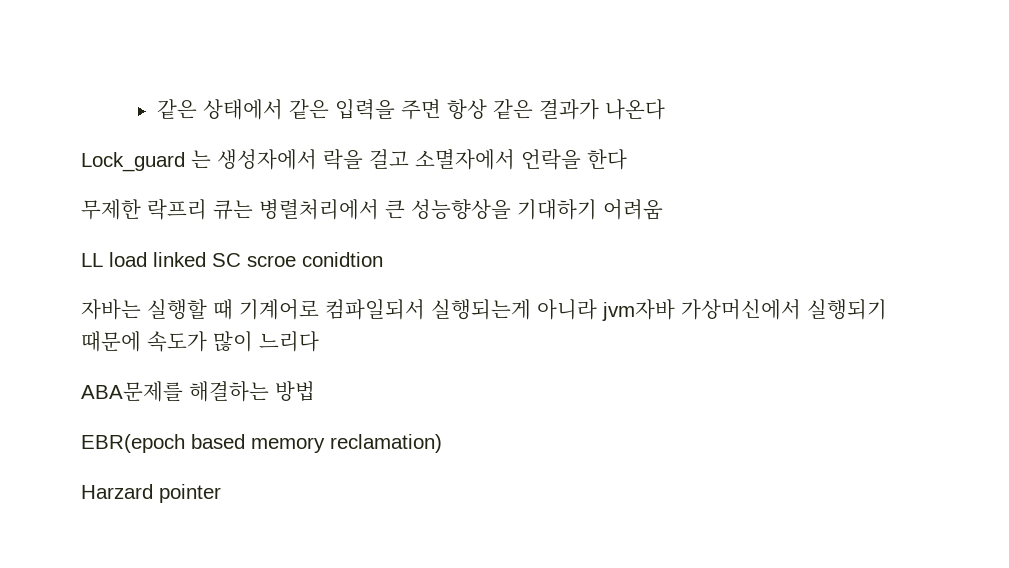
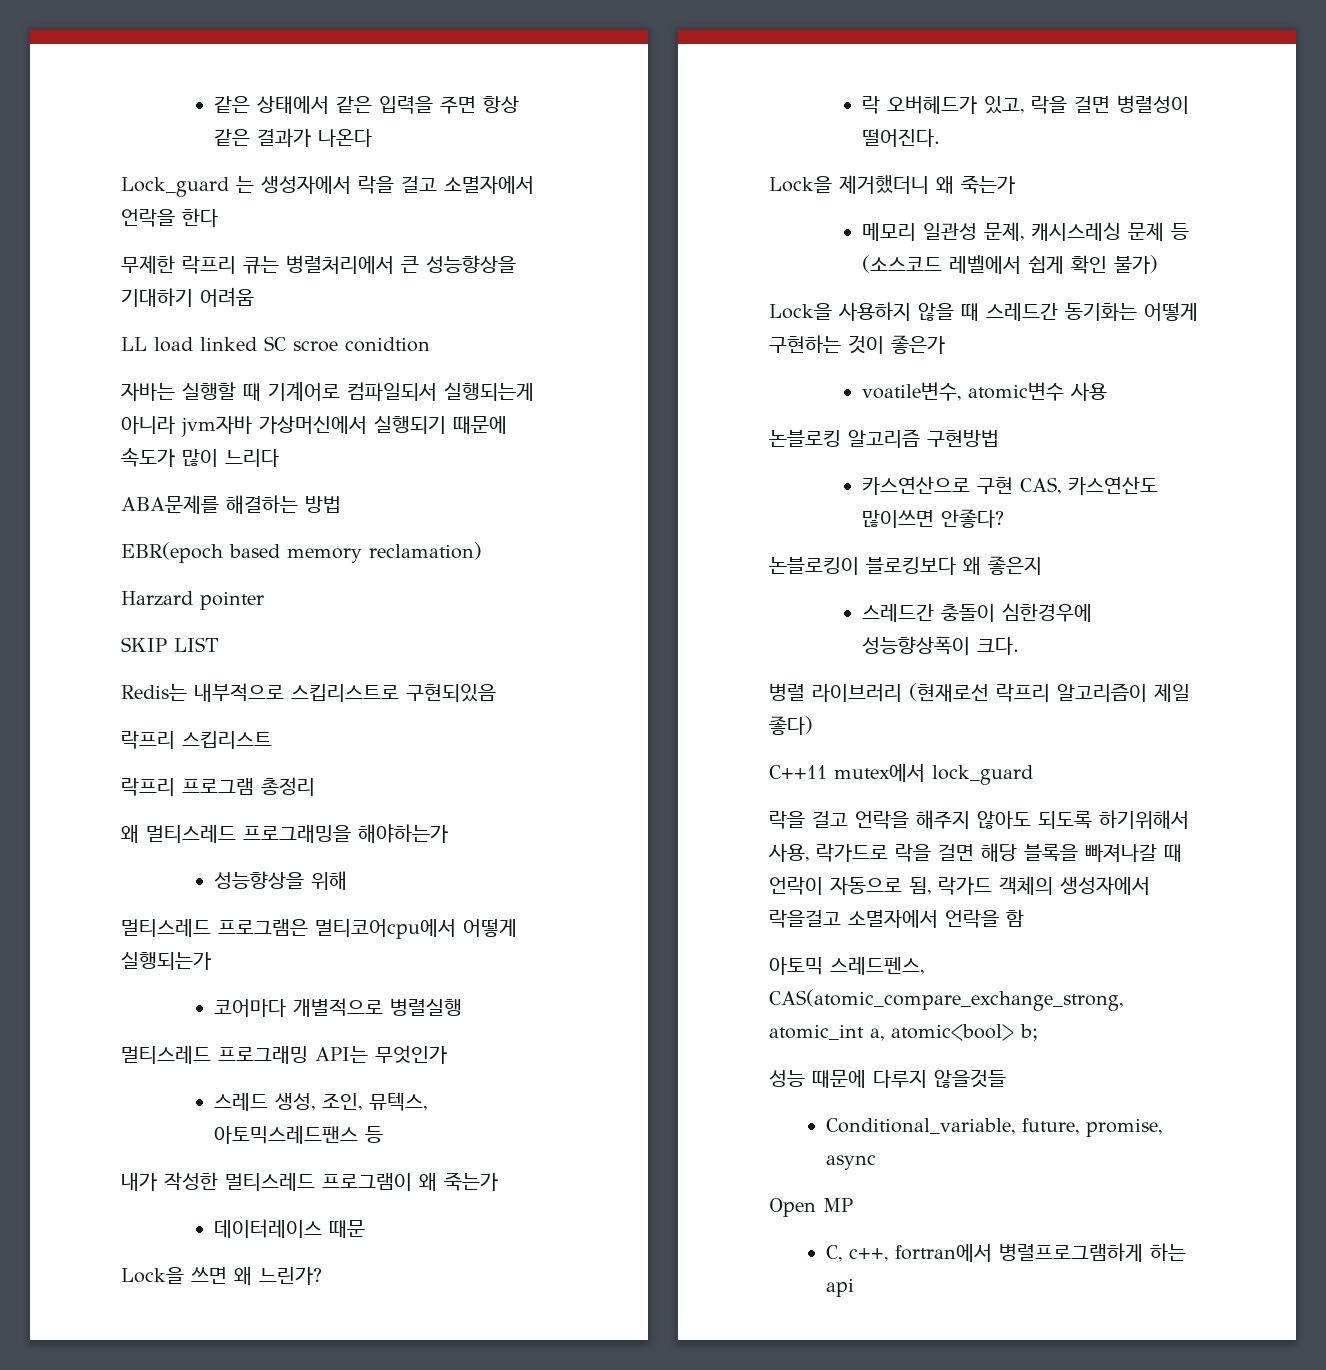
+ SKIP LIST
+ Redis는 내부적으로 스킵리스트로 구현되있음
+ 락프리 스킵리스트
+ 락프리 프로그램 총정리
+ 왜 멀티스레드 프로그래밍을 해야하는가
+ 성능향상을 위해
+ 멀티스레드 프로그램은 멀티코어cpu에서 어떻게 실행되는가
+ 코어마다 개별적으로 병렬실행
+ 멀티스레드 프로그래밍 API는 무엇인가
+ 스레드 생성, 조인, 뮤텍스, 아토믹스레드팬스 등
+ 내가 작성한 멀티스레드 프로그램이 왜 죽는가
+ 데이터레이스 때문
+ Lock을 쓰면 왜 느린가?
+ 락 오버헤드가 있고, 락을 걸면 병렬성이 떨어진다.
+ Lock을 제거했더니 왜 죽는가
+ 메모리 일관성 문제, 캐시스레싱 문제 등 (소스코드 레벨에서 쉽게 확인 불가)
+ Lock을 사용하지 않을 때 스레드간 동기화는 어떻게 구현하는 것이 좋은가
+ voatile변수, atomic변수 사용
+ 논블로킹 알고리즘 구현방법
+ 카스연산으로 구현 CAS, 카스연산도 많이쓰면 안좋다?
+ 논블로킹이 블로킹보다 왜 좋은지
+ 스레드간 충돌이 심한경우에 성능향상폭이 크다.
+ 병렬 라이브러리 (현재로선 락프리 알고리즘이 제일 좋다)
+ C++11 mutex에서 lock_guard
+ 락을 걸고 언락을 해주지 않아도 되도록 하기위해서 사용, 락가드로 락을 걸면 해당 블록을 빠져나갈 때 언락이 자동으로 됨, 락가드 객체의 생성자에서 락을걸고 소멸자에서 언락을 함
+ 아토믹 스레드펜스, CAS(atomic_compare_exchange_strong, atomic_int a, atomic<bool> b;
+ 성능 때문에 다루지 않을것들
+ Conditional_variable, future, promise, async
+ Open MP
+ C, c++, fortran에서 병렬프로그램하게 하는 api

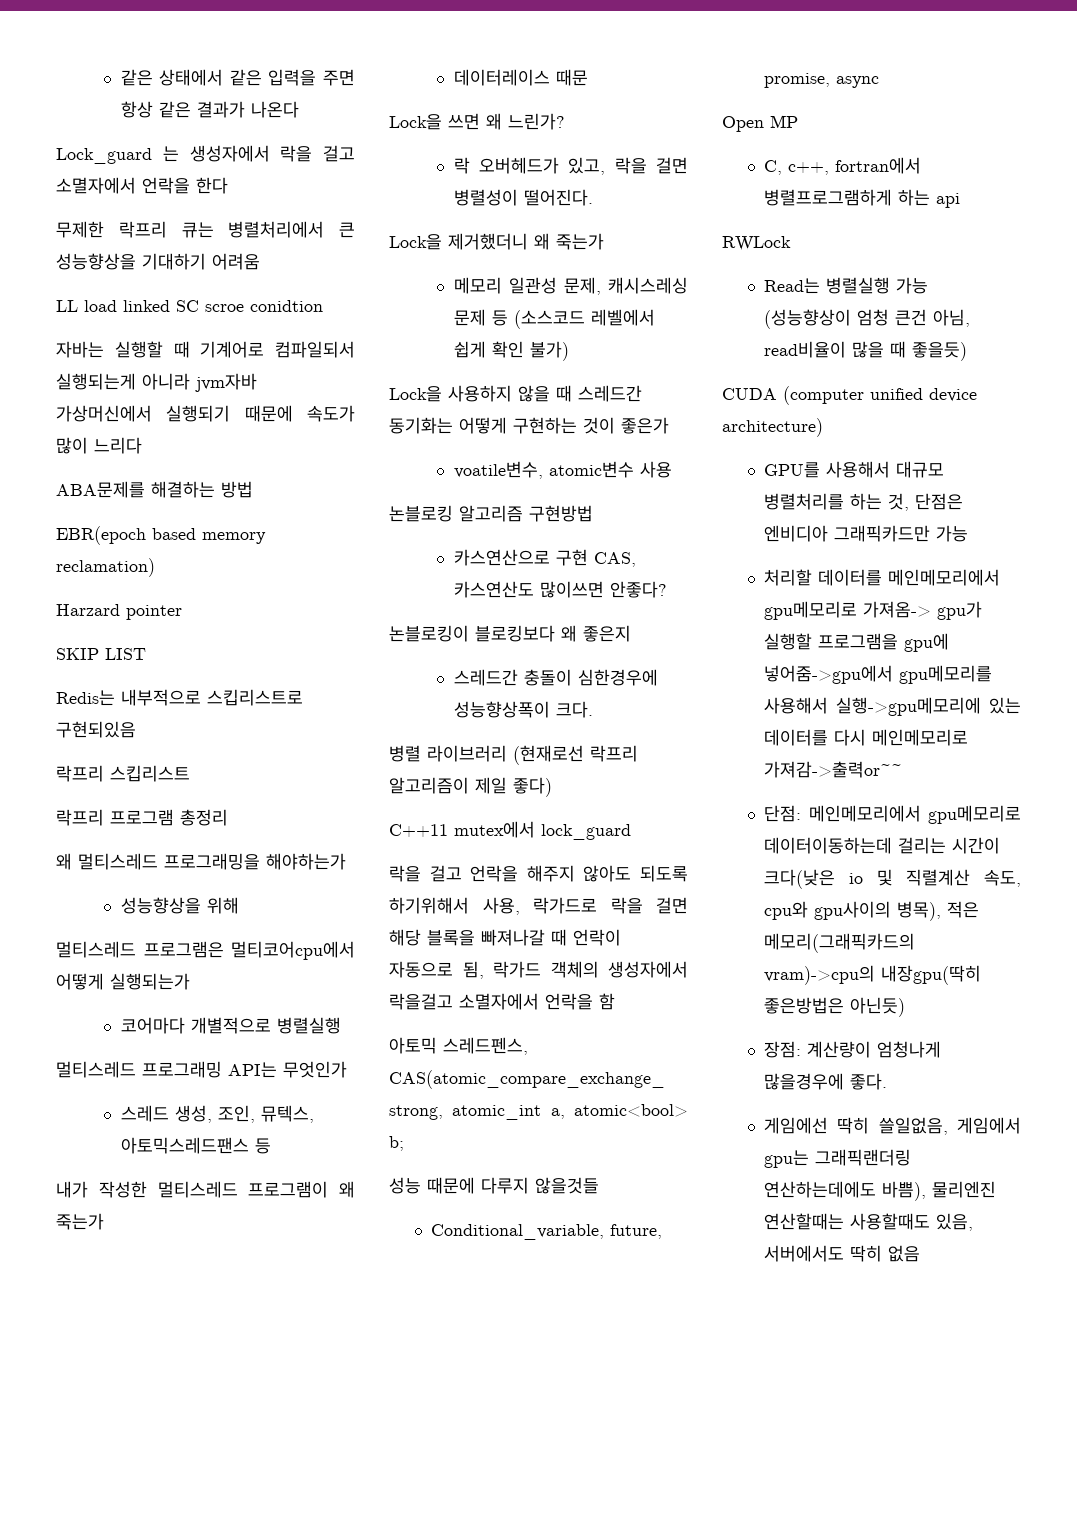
+ RWLock
+ Read는 병렬실행 가능 (성능향상이 엄청 큰건 아님, read비율이 많을 때 좋을듯)
+ CUDA (computer unified device architecture)
+ GPU를 사용해서 대규모 병렬처리를 하는 것, 단점은 엔비디아 그래픽카드만 가능
+ 처리할 데이터를 메인메모리에서 gpu메모리로 가져옴-> gpu가 실행할 프로그램을 gpu에 넣어줌->gpu에서 gpu메모리를 사용해서 실행->gpu메모리에 있는 데이터를 다시 메인메모리로 가져감->출력or~~
+ 단점: 메인메모리에서 gpu메모리로 데이터이동하는데 걸리는 시간이 크다(낮은 io 및 직렬계산 속도, cpu와 gpu사이의 병목), 적은 메모리(그래픽카드의 vram)->cpu의 내장gpu(딱히 좋은방법은 아닌듯)
+ 장점: 계산량이 엄청나게 많을경우에 좋다.
+ 게임에선 딱히 쓸일없음, 게임에서 gpu는 그래픽랜더링 연산하는데에도 바쁨), 물리엔진 연산할때는 사용할때도 있음, 서버에서도 딱히 없음

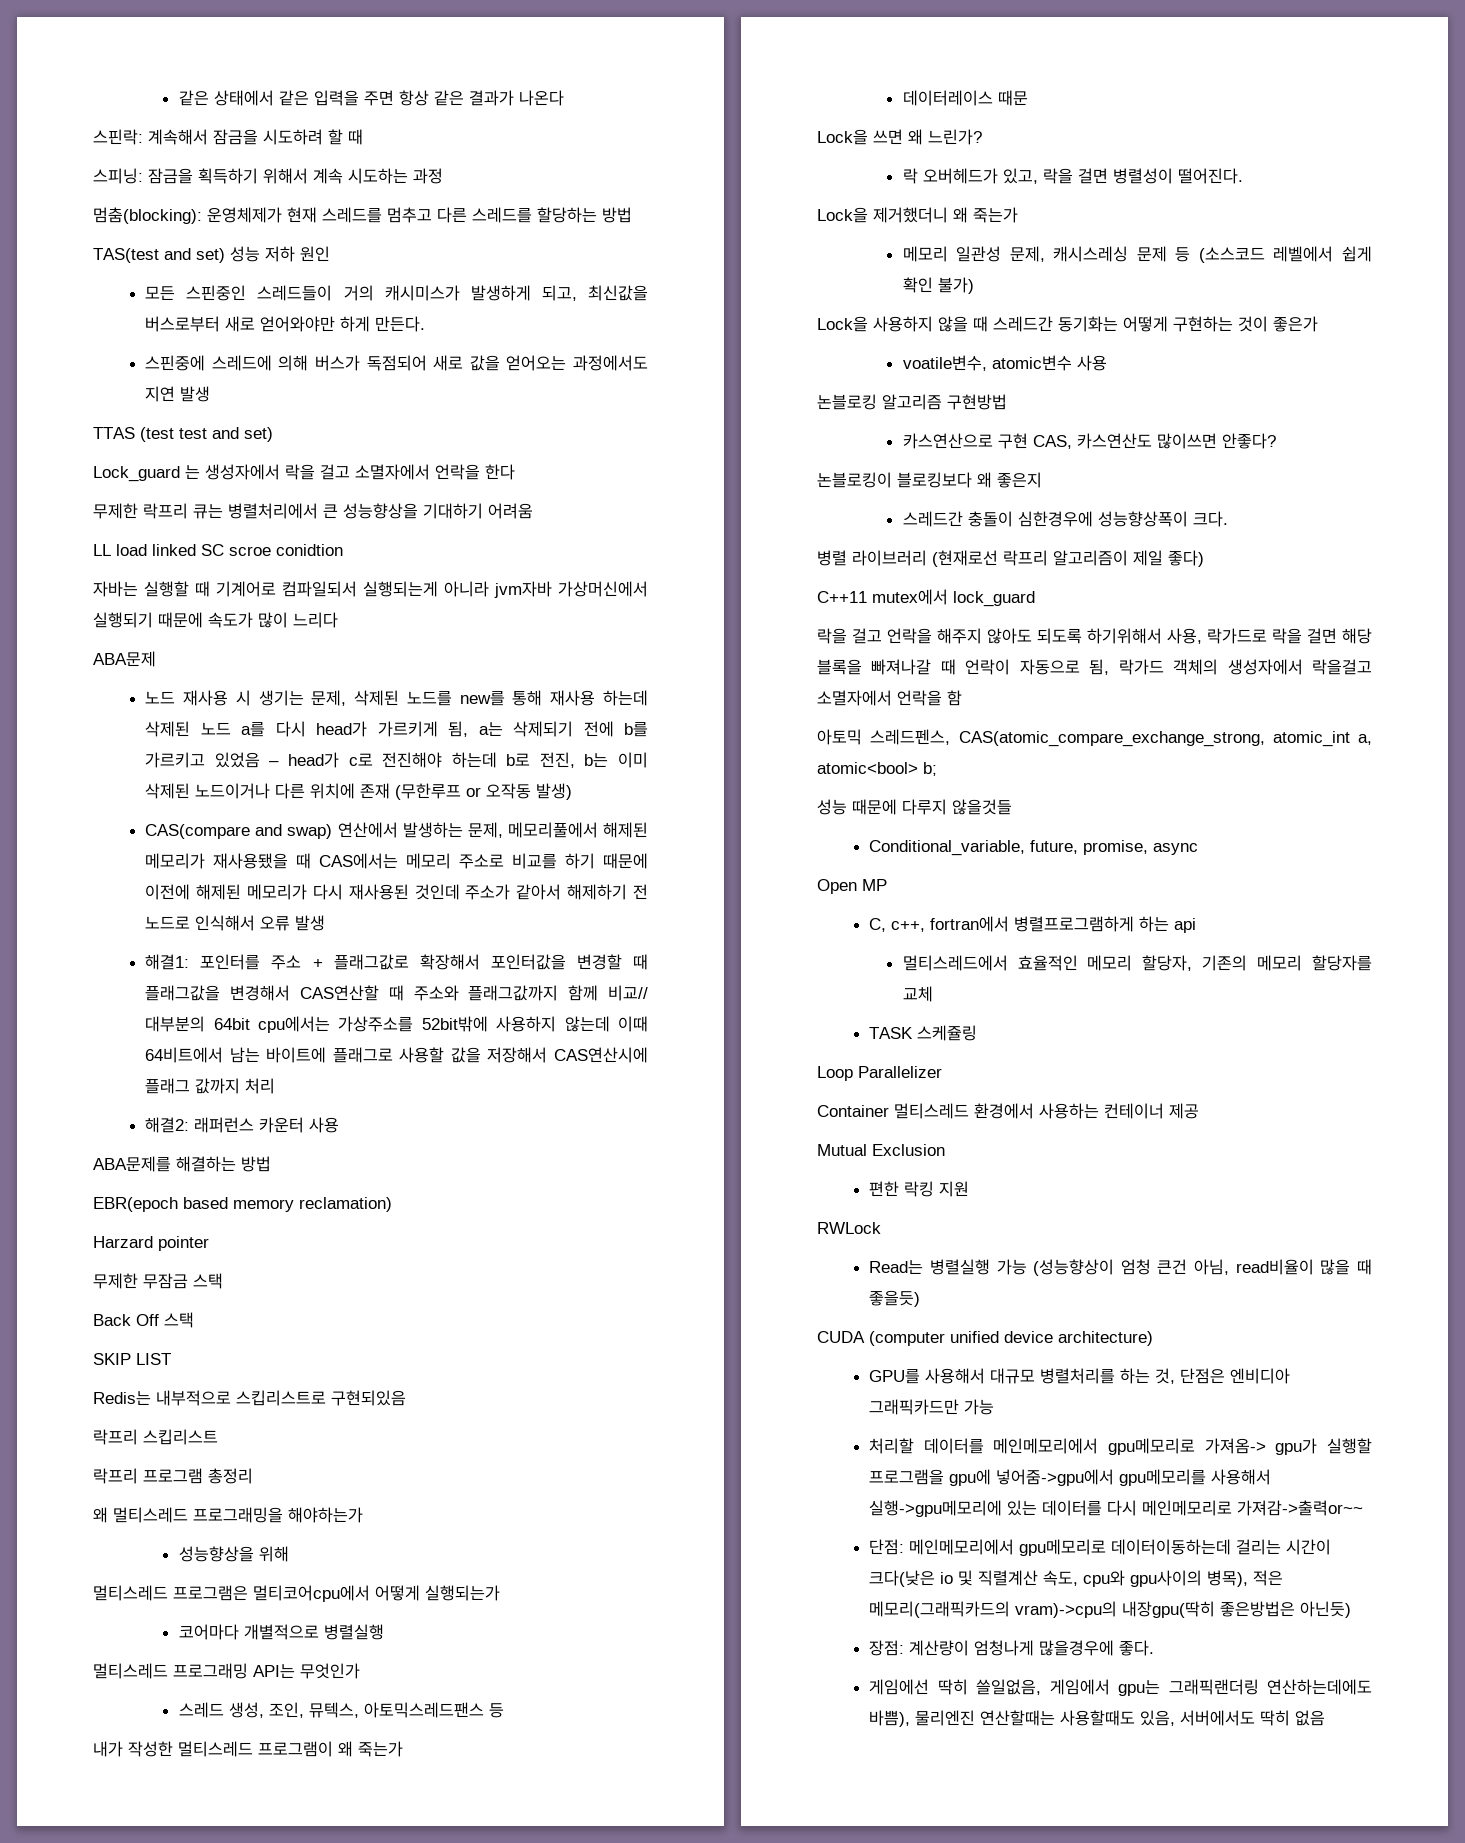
+ 스핀락: 계속해서 잠금을 시도하려 할 때
+ 스피닝: 잠금을 획득하기 위해서 계속 시도하는 과정
+ 멈춤(blocking): 운영체제가 현재 스레드를 멈추고 다른 스레드를 할당하는 방법
+ TAS(test and set) 성능 저하 원인
+ 모든 스핀중인 스레드들이 거의 캐시미스가 발생하게 되고, 최신값을 버스로부터 새로 얻어와야만 하게 만든다.
+ 스핀중에 스레드에 의해 버스가 독점되어 새로 값을 얻어오는 과정에서도 지연 발생
+ TTAS (test test and set)
+ ABA문제
+ 노드 재사용 시 생기는 문제, 삭제된 노드를 new를 통해 재사용 하는데 삭제된 노드 a를 다시 head가 가르키게 됨, a는 삭제되기 전에 b를 가르키고 있었음 – head가 c로 전진해야 하는데 b로 전진, b는 이미 삭제된 노드이거나 다른 위치에 존재 (무한루프 or 오작동 발생)
+ CAS(compare and swap) 연산에서 발생하는 문제, 메모리풀에서 해제된 메모리가 재사용됐을 때 CAS에서는 메모리 주소로 비교를 하기 때문에 이전에 해제된 메모리가 다시 재사용된 것인데 주소가 같아서 해제하기 전 노드로 인식해서 오류 발생
+ 해결1: 포인터를 주소 + 플래그값로 확장해서 포인터값을 변경할 때 플래그값을 변경해서 CAS연산할 때 주소와 플래그값까지 함께 비교// 대부분의 64bit cpu에서는 가상주소를 52bit밖에 사용하지 않는데 이때 64비트에서 남는 바이트에 플래그로 사용할 값을 저장해서 CAS연산시에 플래그 값까지 처리
+ 해결2: 래퍼런스 카운터 사용
+ 무제한 무잠금 스택
+ Back Off 스택
+ 멀티스레드에서 효율적인 메모리 할당자, 기존의 메모리 할당자를 교체
+ TASK 스케쥴링
+ Loop Parallelizer
+ Container 멀티스레드 환경에서 사용하는 컨테이너 제공
+ Mutual Exclusion
+ 편한 락킹 지원

